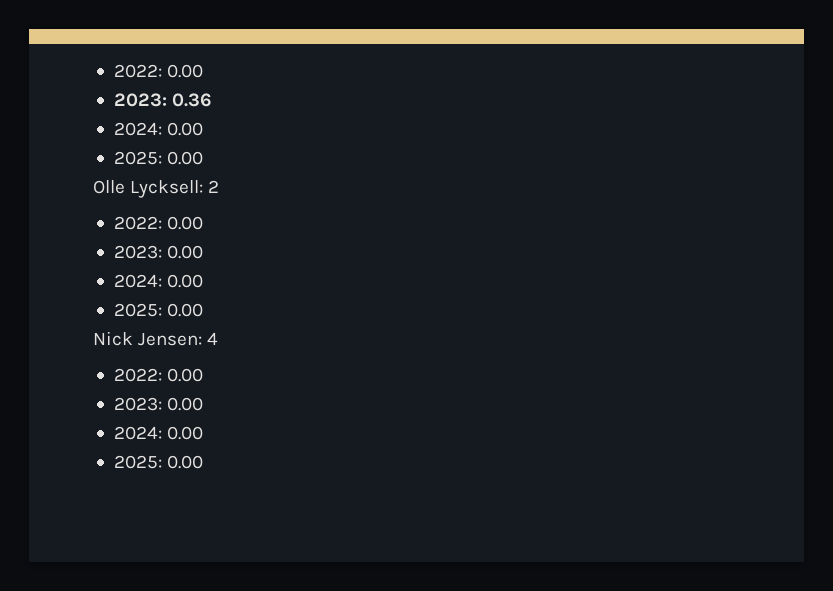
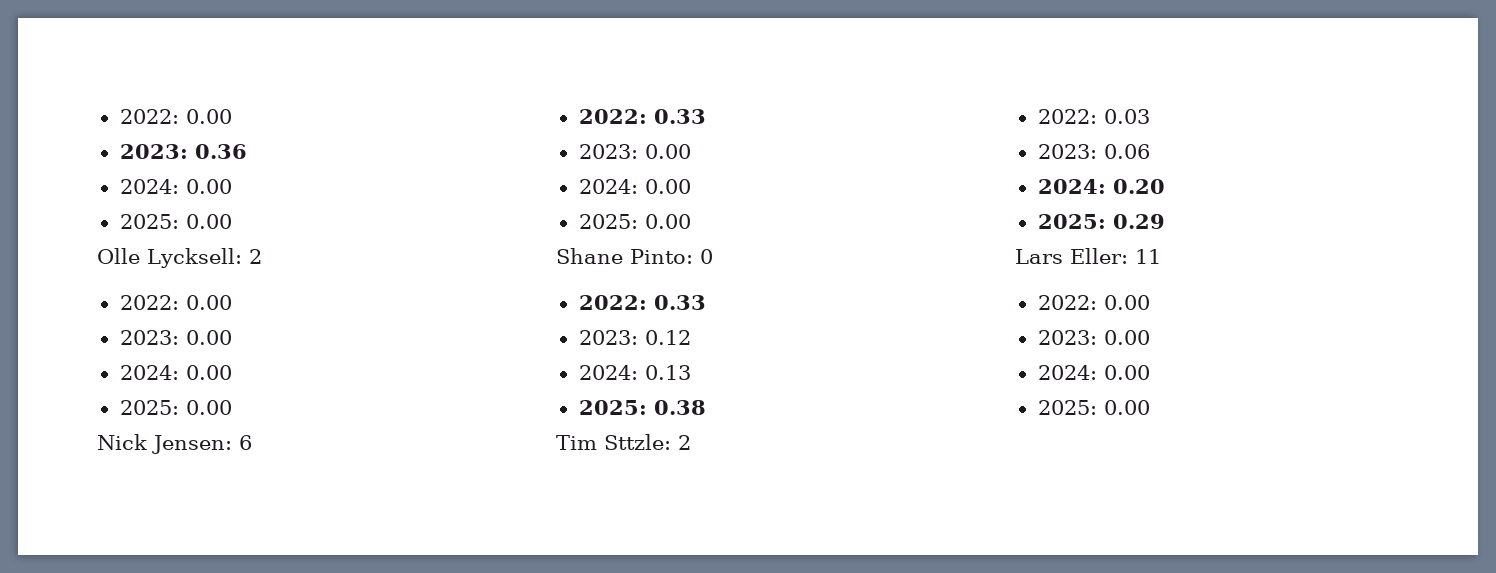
- Nick Jensen: 4
+ Nick Jensen: 6
+ 2022: 0.33
+ 2023: 0.00
+ 2024: 0.00
+ 2025: 0.00
+ Shane Pinto: 0
+ 2022: 0.33
+ 2023: 0.12
+ 2024: 0.13
+ 2025: 0.38
+ Tim Sttzle: 2
+ 2022: 0.03
+ 2023: 0.06
+ 2024: 0.20
+ 2025: 0.29
+ Lars Eller: 11

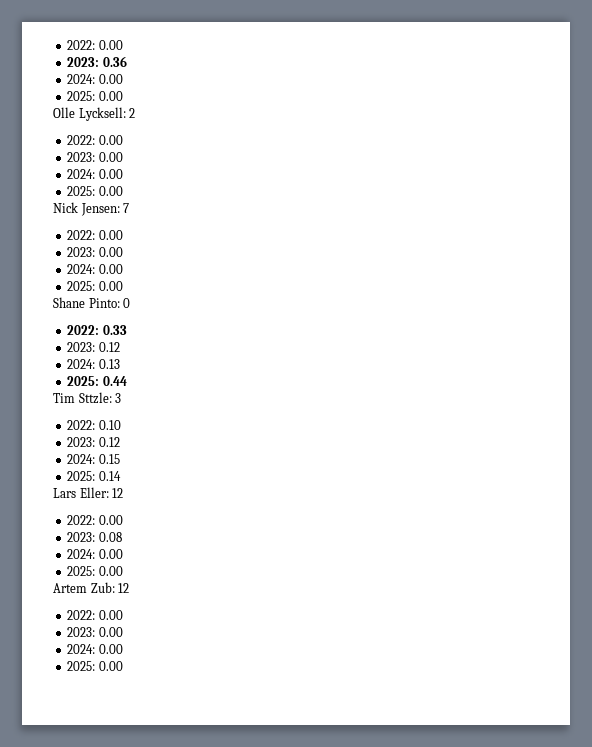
- Nick Jensen: 6
- 2022: 0.33
+ Nick Jensen: 7
+ 2022: 0.00
- 2025: 0.38
+ 2025: 0.44
- Tim Sttzle: 2
- 2022: 0.03
- 2023: 0.06
- 2024: 0.20
- 2025: 0.29
+ Tim Sttzle: 3
+ 2022: 0.10
+ 2023: 0.12
+ 2024: 0.15
+ 2025: 0.14
- Lars Eller: 11
+ Lars Eller: 12
+ 2022: 0.00
+ 2023: 0.08
+ 2024: 0.00
+ 2025: 0.00
+ Artem Zub: 12

